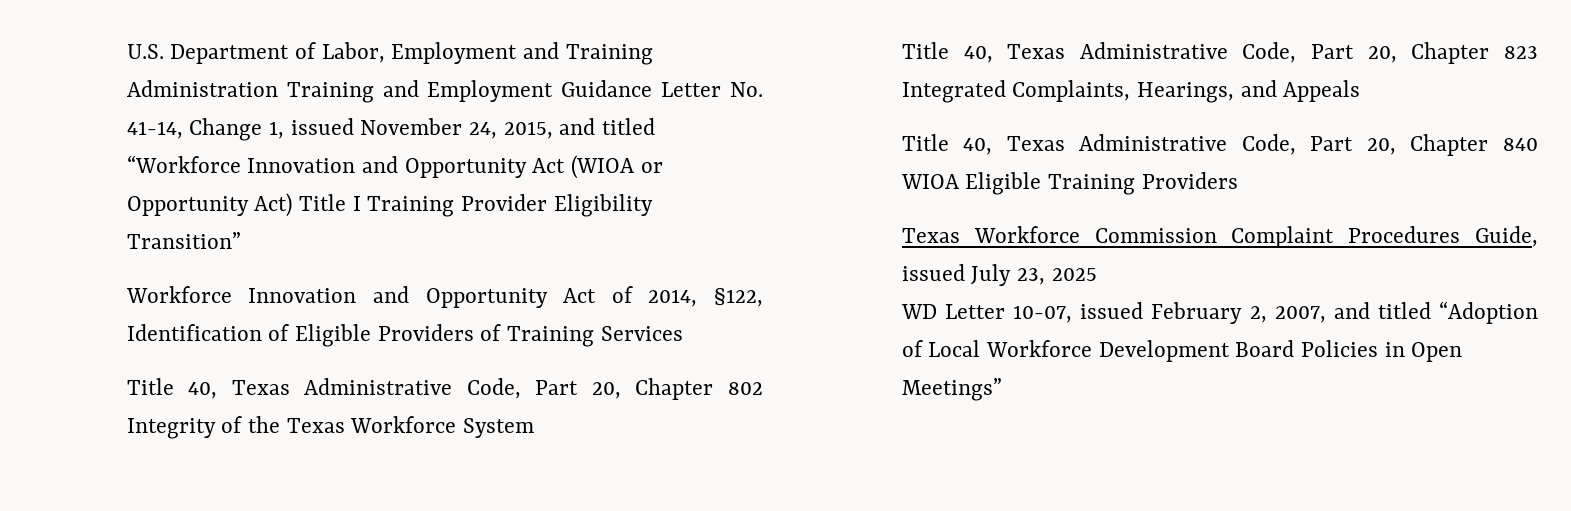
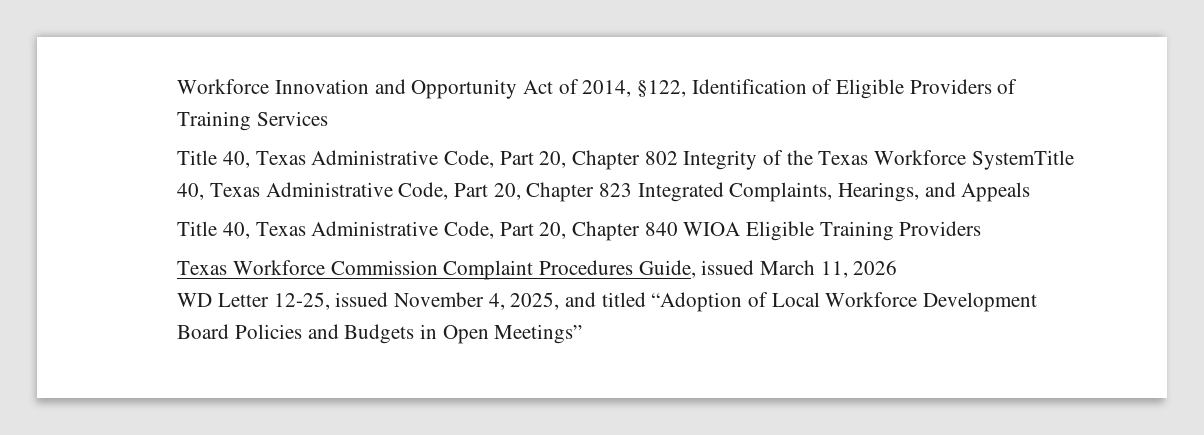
- U.S. Department of Labor, Employment and Training Administration Training and Employment Guidance Letter No. 41-14, Change 1, issued November 24, 2015, and titled “Workforce Innovation and Opportunity Act (WIOA or Opportunity Act) Title I Training Provider Eligibility Transition”
- Title 40, Texas Administrative Code, Part 20, Chapter 802 Integrity of the Texas Workforce System
- Title 40, Texas Administrative Code, Part 20, Chapter 823 Integrated Complaints, Hearings, and Appeals
+ Title 40, Texas Administrative Code, Part 20, Chapter 802 Integrity of the Texas Workforce SystemTitle 40, Texas Administrative Code, Part 20, Chapter 823 Integrated Complaints, Hearings, and Appeals
- Texas Workforce Commission Complaint Procedures Guide, issued July 23, 2025
+ Texas Workforce Commission Complaint Procedures Guide, issued March 11, 2026
- WD Letter 10-07, issued February 2, 2007, and titled “Adoption of Local Workforce Development Board Policies in Open Meetings”
+ WD Letter 12-25, issued November 4, 2025, and titled “Adoption of Local Workforce Development Board Policies and Budgets in Open Meetings”

